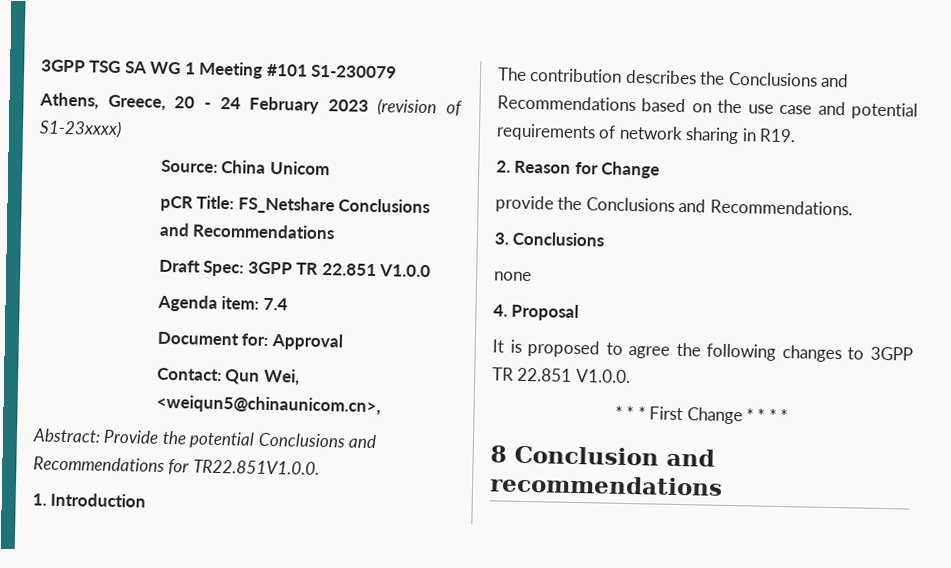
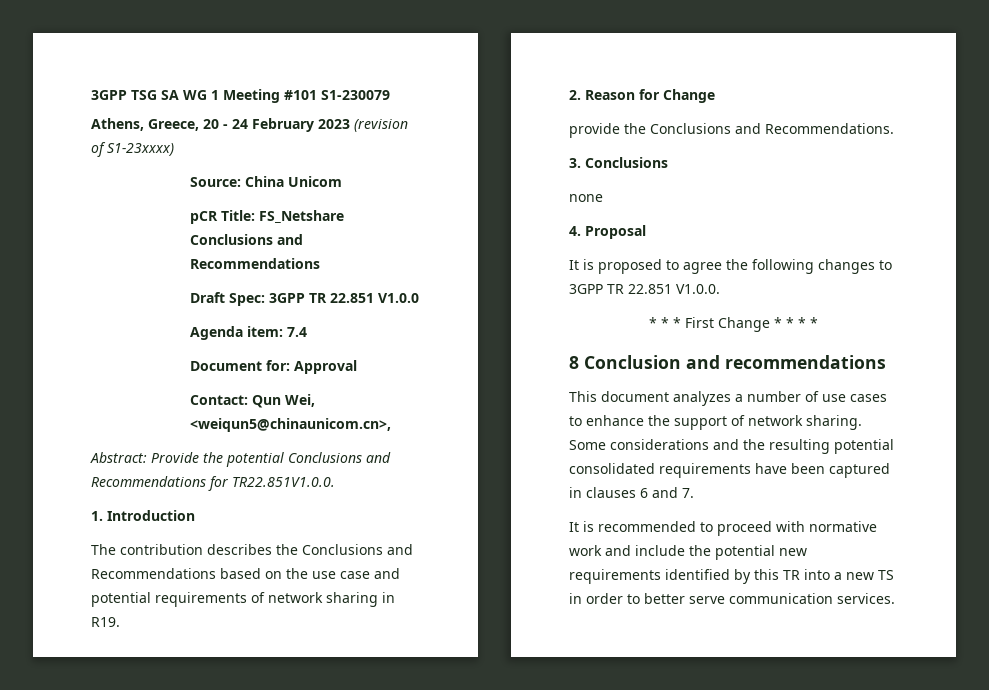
+ This document analyzes a number of use cases to enhance the support of network sharing. Some considerations and the resulting potential consolidated requirements have been captured in clauses 6 and 7.
+ It is recommended to proceed with normative work and include the potential new requirements identified by this TR into a new TS in order to better serve communication services.

